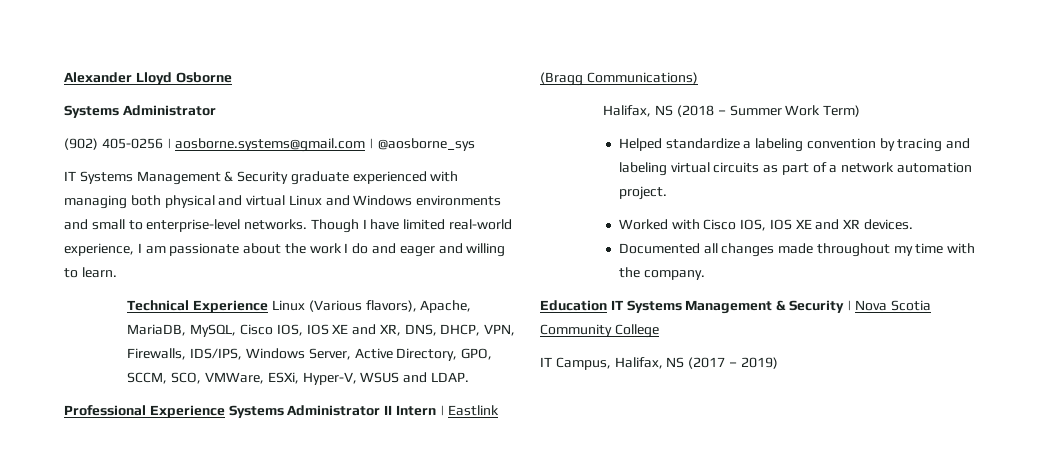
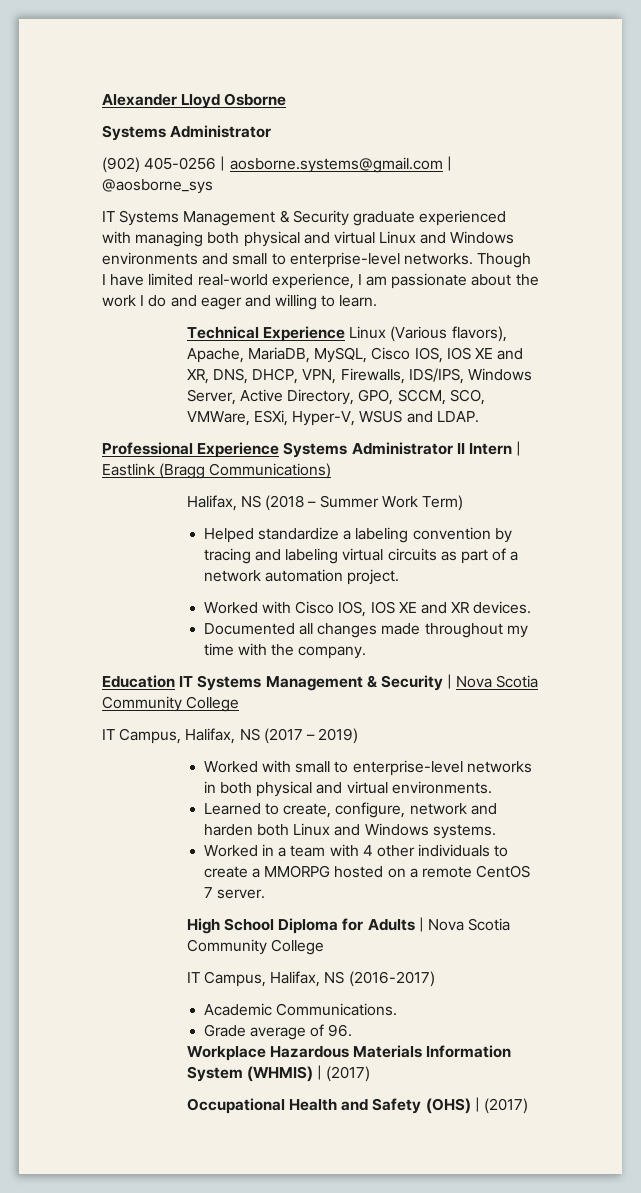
+ Worked with small to enterprise-level networks in both physical and virtual environments.
+ Learned to create, configure, network and harden both Linux and Windows systems.
+ Worked in a team with 4 other individuals to create a MMORPG hosted on a remote CentOS 7 server.
+ High School Diploma for Adults | Nova Scotia Community College
+ IT Campus, Halifax, NS (2016-2017)
+ Academic Communications.
+ Grade average of 96.
+ Workplace Hazardous Materials Information System (WHMIS) | (2017)
+ Occupational Health and Safety (OHS) | (2017)

